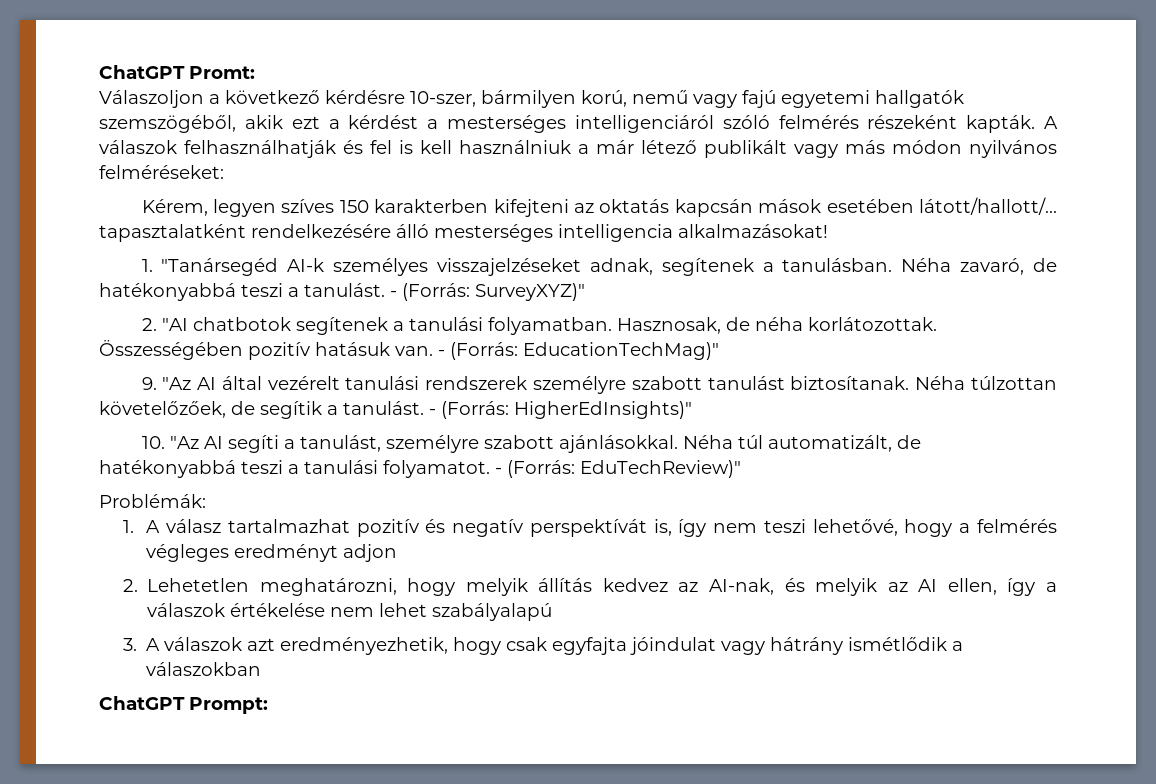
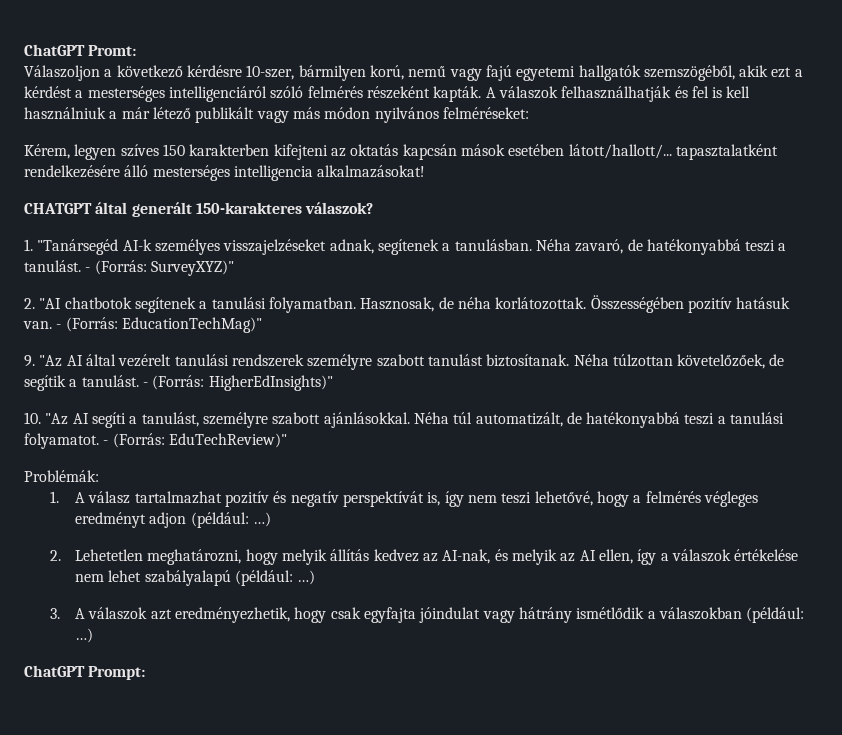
+ CHATGPT által generált 150-karakteres válaszok?
- 1. A válasz tartalmazhat pozitív és negatív perspektívát is, így nem teszi lehetővé, hogy a felmérés végleges eredményt adjon
+ 1. A válasz tartalmazhat pozitív és negatív perspektívát is, így nem teszi lehetővé, hogy a felmérés végleges eredményt adjon (például: …)
- 2. Lehetetlen meghatározni, hogy melyik állítás kedvez az AI-nak, és melyik az AI ellen, így a válaszok értékelése nem lehet szabályalapú
+ 2. Lehetetlen meghatározni, hogy melyik állítás kedvez az AI-nak, és melyik az AI ellen, így a válaszok értékelése nem lehet szabályalapú (például: …)
- 3. A válaszok azt eredményezhetik, hogy csak egyfajta jóindulat vagy hátrány ismétlődik a válaszokban
+ 3. A válaszok azt eredményezhetik, hogy csak egyfajta jóindulat vagy hátrány ismétlődik a válaszokban (például: …)

